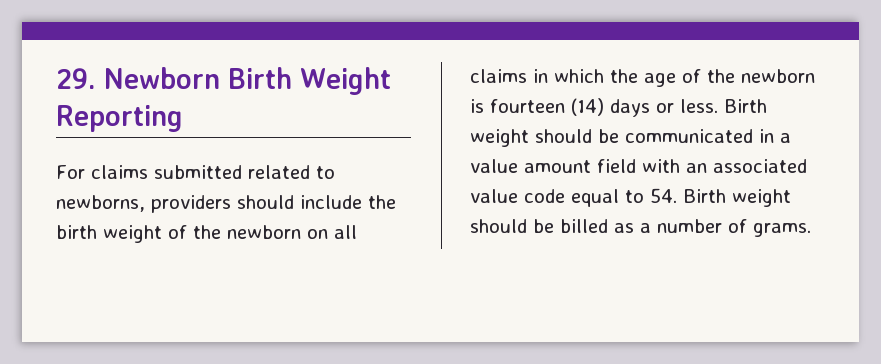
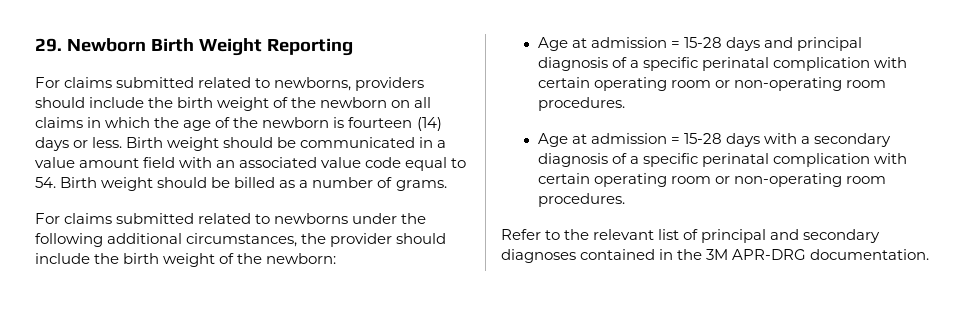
+ For claims submitted related to newborns under the following additional circumstances, the provider should include the birth weight of the newborn:
+ Age at admission = 15-28 days and principal diagnosis of a specific perinatal complication with certain operating room or non-operating room procedures.
+ Age at admission = 15-28 days with a secondary diagnosis of a specific perinatal complication with certain operating room or non-operating room procedures.
+ Refer to the relevant list of principal and secondary diagnoses contained in the 3M APR-DRG documentation.

